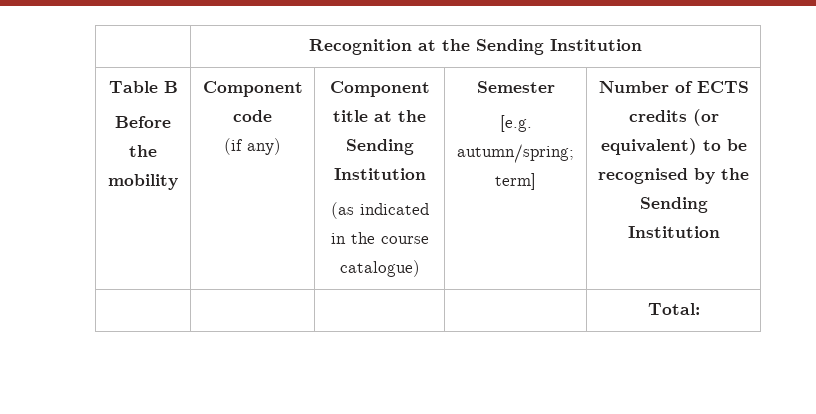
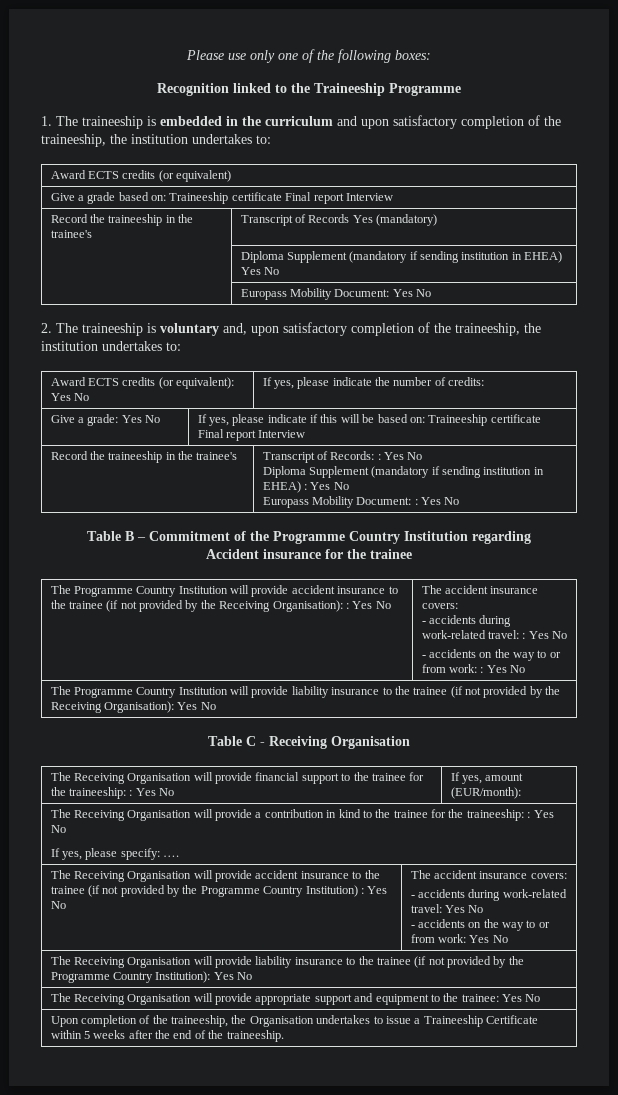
- | Recognition at the Sending Institution
- Table B
- Before the mobility | Component code
- (if any) | Component title at the Sending Institution
- (as indicated in the course catalogue) | Semester
- [e.g. autumn/spring; term] | Number of ECTS credits (or equivalent) to be recognised by the Sending Institution
- | | | | Total:
+ Please use only one of the following boxes:
+ Recognition linked to the Traineeship Programme
+ 1. The traineeship is embedded in the curriculum and upon satisfactory completion of the traineeship, the institution undertakes to:
+ Award ECTS credits (or equivalent)
+ Give a grade based on: Traineeship certificate Final report Interview
+ Record the traineeship in the trainee's | Transcript of Records Yes (mandatory)
+ | Diploma Supplement (mandatory if sending institution in EHEA) Yes No
+ | Europass Mobility Document: Yes No
+ 2. The traineeship is voluntary and, upon satisfactory completion of the traineeship, the institution undertakes to:
+ Award ECTS credits (or equivalent): Yes No | If yes, please indicate the number of credits:
+ Give a grade: Yes No | If yes, please indicate if this will be based on: Traineeship certificate Final report Interview
+ Record the traineeship in the trainee's | Transcript of Records: : Yes No
+ Diploma Supplement (mandatory if sending institution in EHEA) : Yes No
+ Europass Mobility Document: : Yes No
+ Table B – Commitment of the Programme Country Institution regarding
+ Accident insurance for the trainee
+ The Programme Country Institution will provide accident insurance to the trainee (if not provided by the Receiving Organisation): : Yes No | The accident insurance covers:
+ - accidents during work-related travel: : Yes No
+ - accidents on the way to or from work: : Yes No
+ The Programme Country Institution will provide liability insurance to the trainee (if not provided by the Receiving Organisation): Yes No
+ Table C - Receiving Organisation
+ The Receiving Organisation will provide financial support to the trainee for the traineeship: : Yes No | If yes, amount (EUR/month):
+ The Receiving Organisation will provide a contribution in kind to the trainee for the traineeship: : Yes No
+ If yes, please specify: ….
+ The Receiving Organisation will provide accident insurance to the trainee (if not provided by the Programme Country Institution) : Yes No | The accident insurance covers:
+ - accidents during work-related travel: Yes No
+ - accidents on the way to or from work: Yes No
+ The Receiving Organisation will provide liability insurance to the trainee (if not provided by the Programme Country Institution): Yes No
+ The Receiving Organisation will provide appropriate support and equipment to the trainee: Yes No
+ Upon completion of the traineeship, the Organisation undertakes to issue a Traineeship Certificate within 5 weeks after the end of the traineeship.

